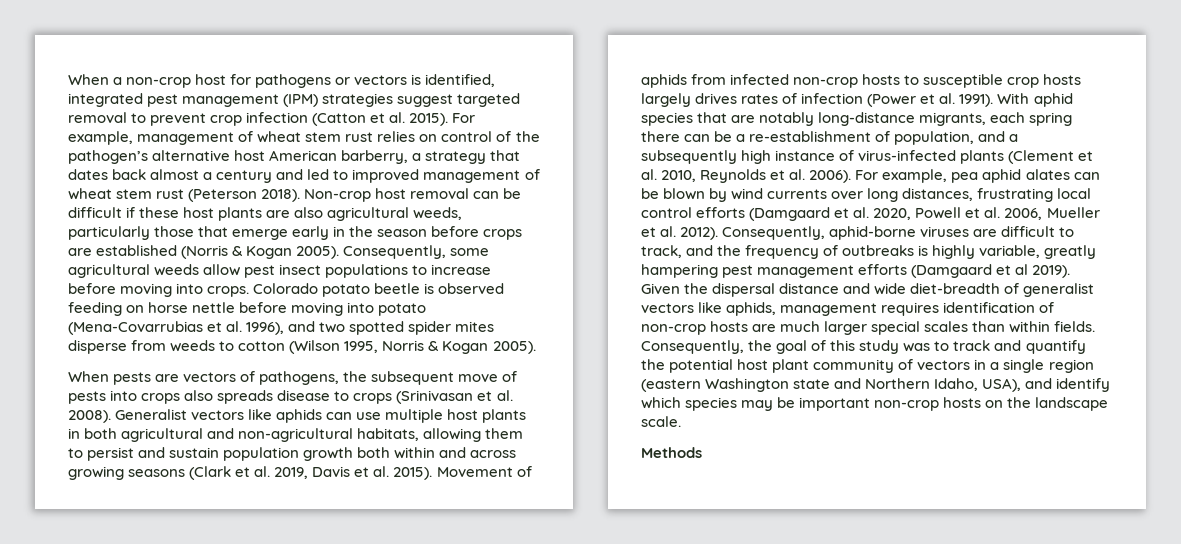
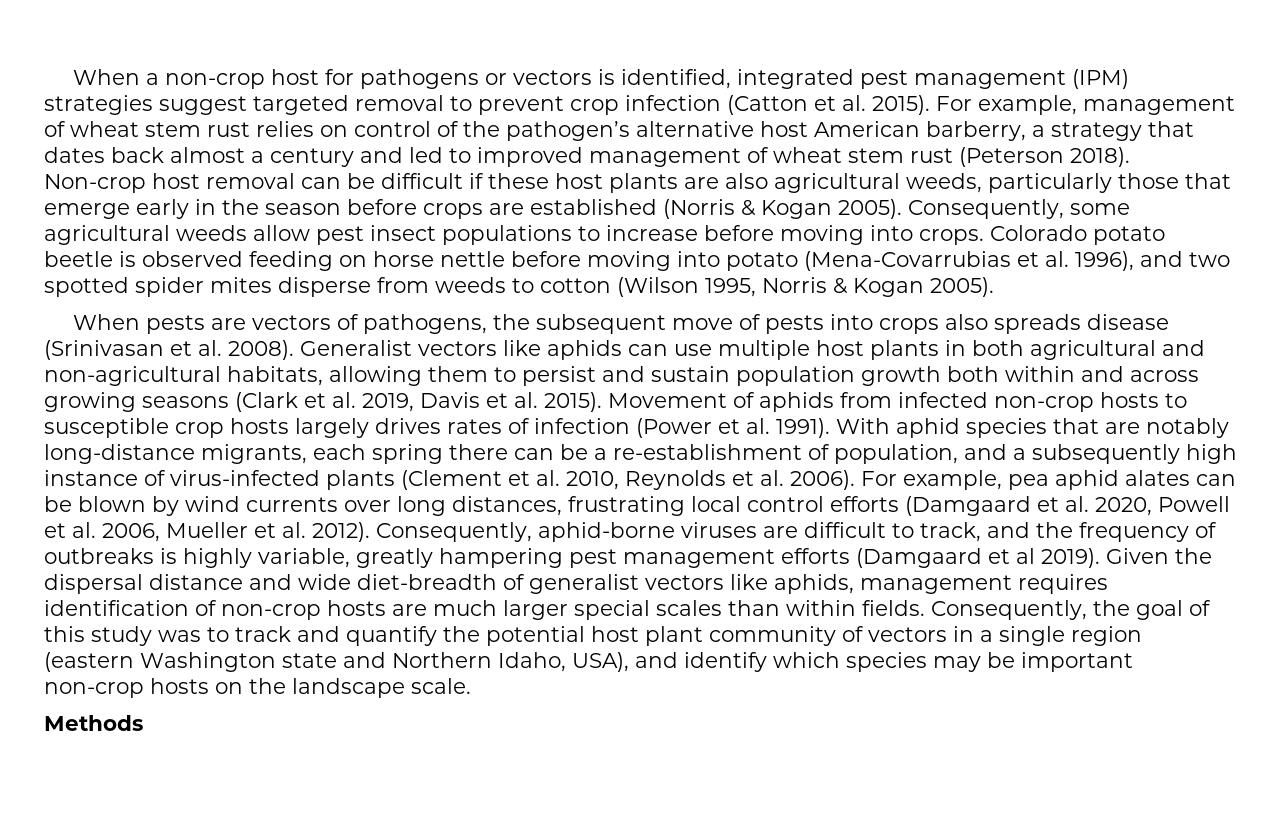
- When pests are vectors of pathogens, the subsequent move of pests into crops also spreads disease to crops (Srinivasan et al. 2008).
+ When pests are vectors of pathogens, the subsequent move of pests into crops also spreads disease (Srinivasan et al. 2008).

